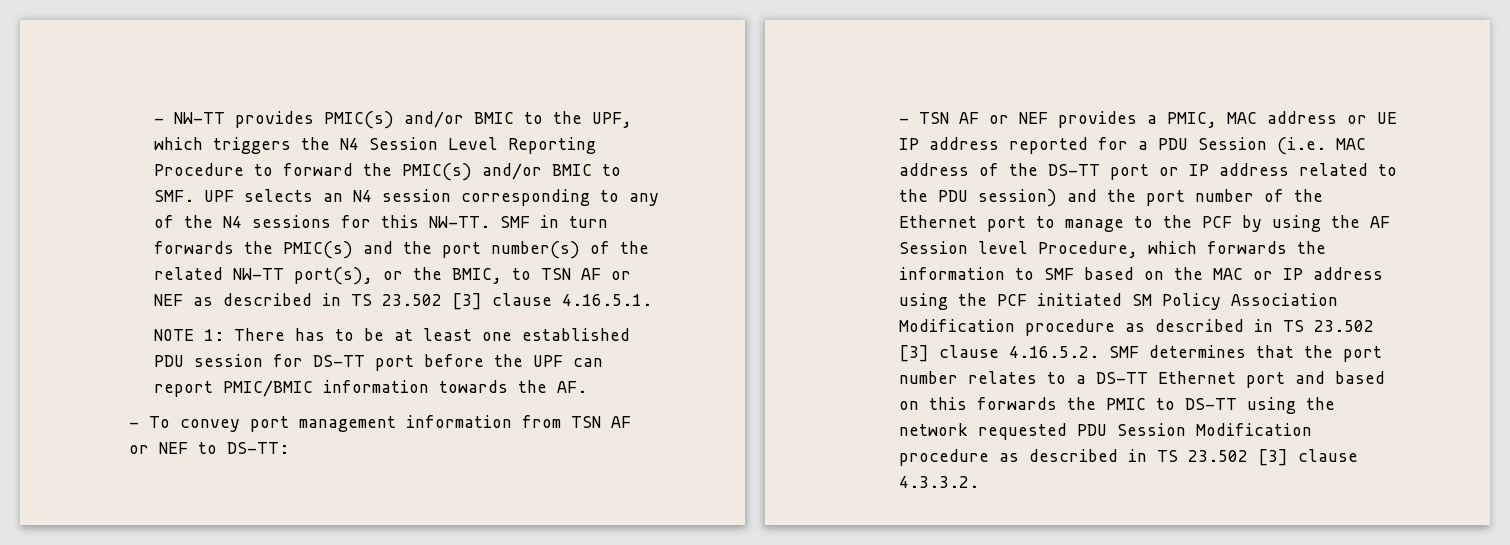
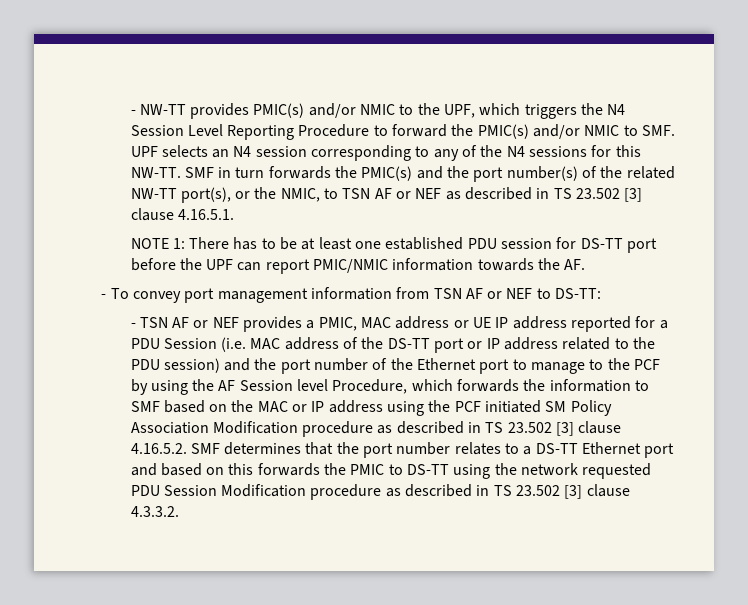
- - NW-TT provides PMIC(s) and/or BMIC to the UPF, which triggers the N4 Session Level Reporting Procedure to forward the PMIC(s) and/or BMIC to SMF. UPF selects an N4 session corresponding to any of the N4 sessions for this NW-TT.
+ - NW-TT provides PMIC(s) and/or NMIC to the UPF, which triggers the N4 Session Level Reporting Procedure to forward the PMIC(s) and/or NMIC to SMF. UPF selects an N4 session corresponding to any of the N4 sessions for this NW-TT.
- SMF in turn forwards the PMIC(s) and the port number(s) of the related NW-TT port(s), or the BMIC, to TSN AF or NEF as described in TS 23.502 [3] clause 4.16.5.1.
+ SMF in turn forwards the PMIC(s) and the port number(s) of the related NW-TT port(s), or the NMIC, to TSN AF or NEF as described in TS 23.502 [3] clause 4.16.5.1.
- NOTE 1: There has to be at least one established PDU session for DS-TT port before the UPF can report PMIC/BMIC information towards the AF.
+ NOTE 1: There has to be at least one established PDU session for DS-TT port before the UPF can report PMIC/NMIC information towards the AF.

